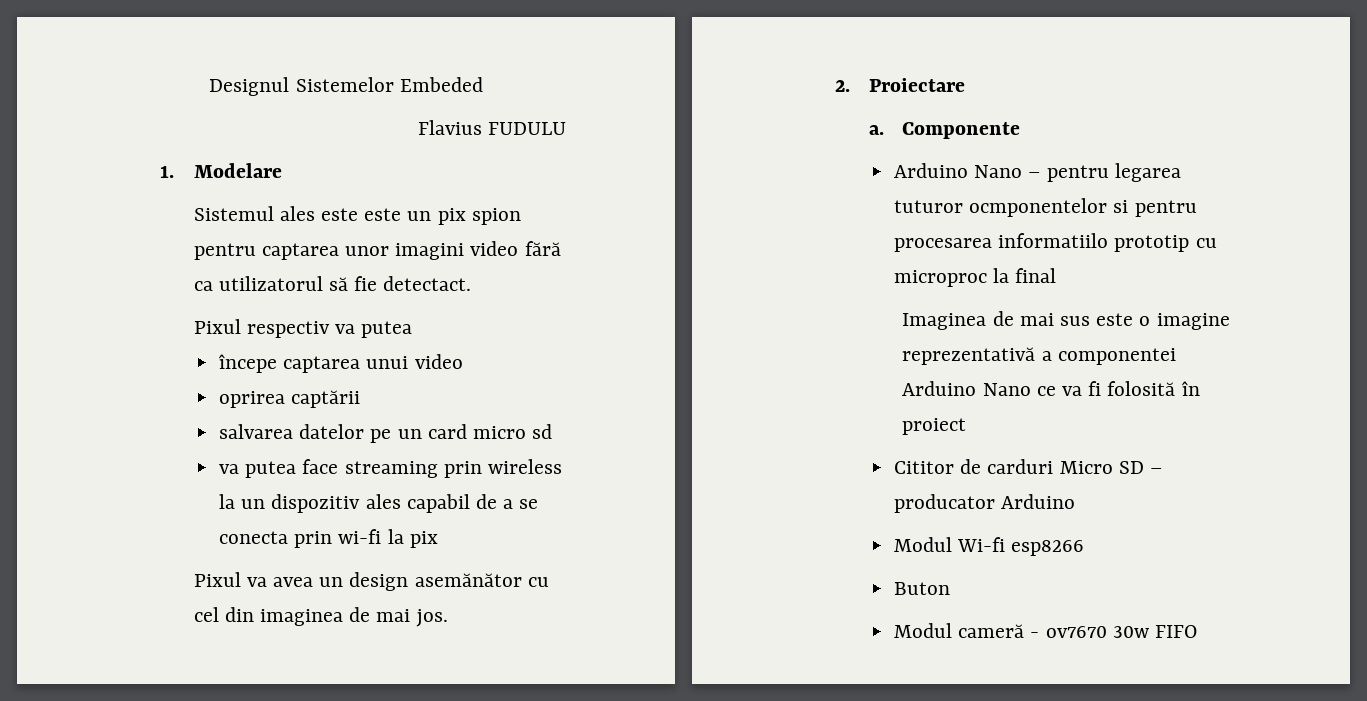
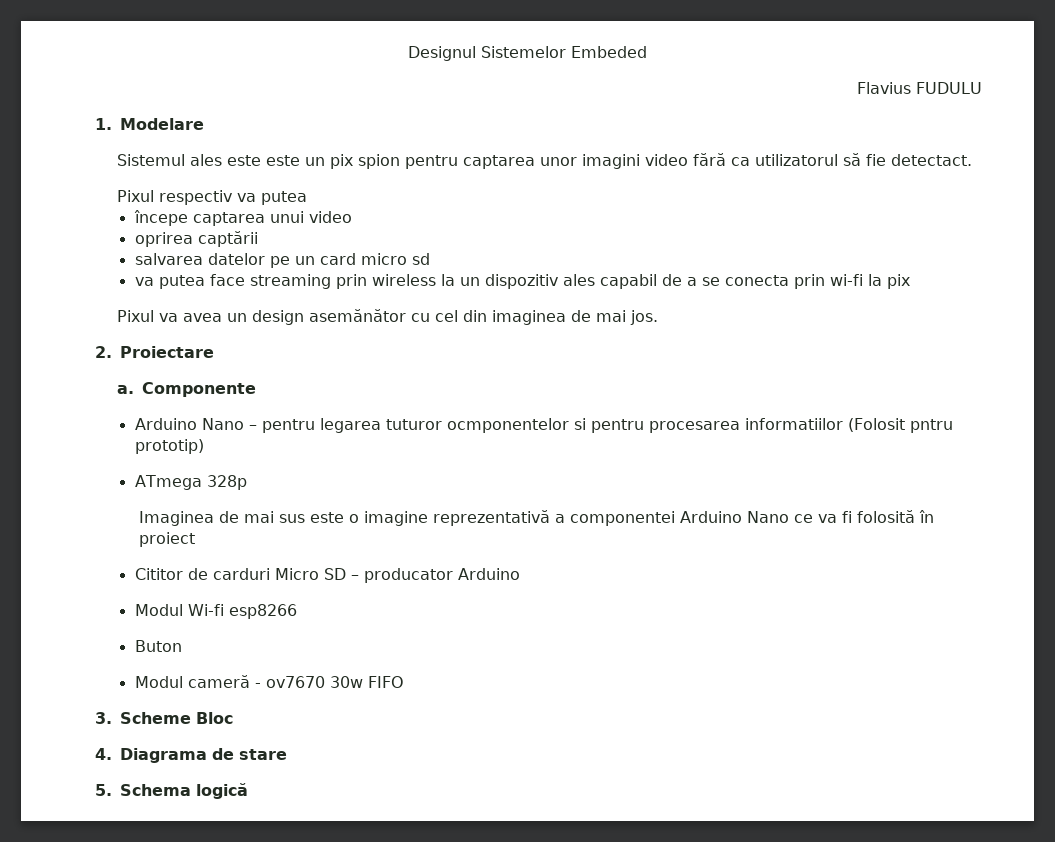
- Arduino Nano – pentru legarea tuturor ocmponentelor si pentru procesarea informatiilo prototip cu microproc la final
+ Arduino Nano – pentru legarea tuturor ocmponentelor si pentru procesarea informatiilor (Folosit pntru prototip)
+ ATmega 328p
+ 3. Scheme Bloc
+ 4. Diagrama de stare
+ 5. Schema logică

